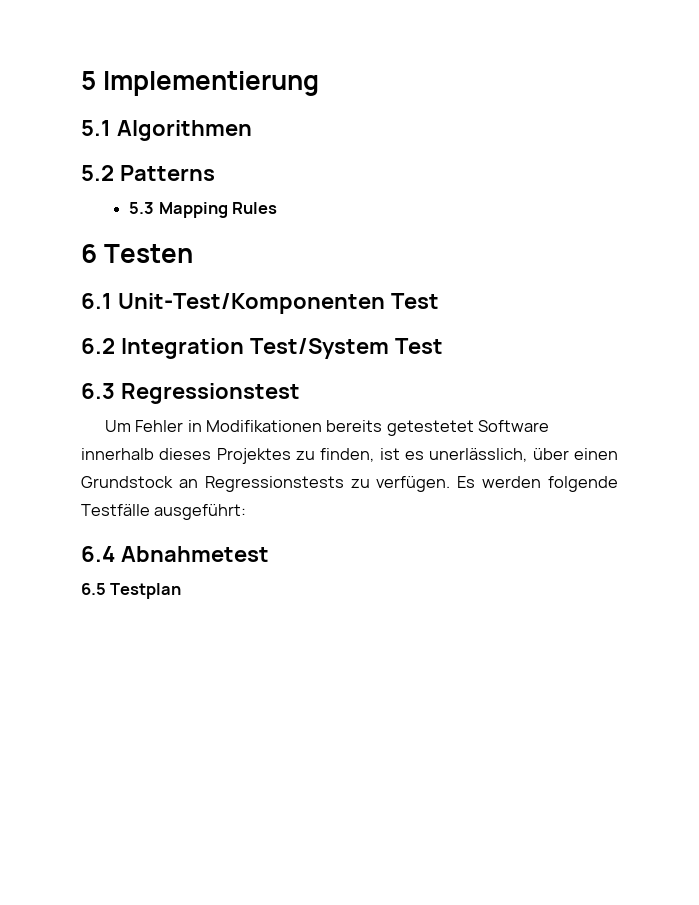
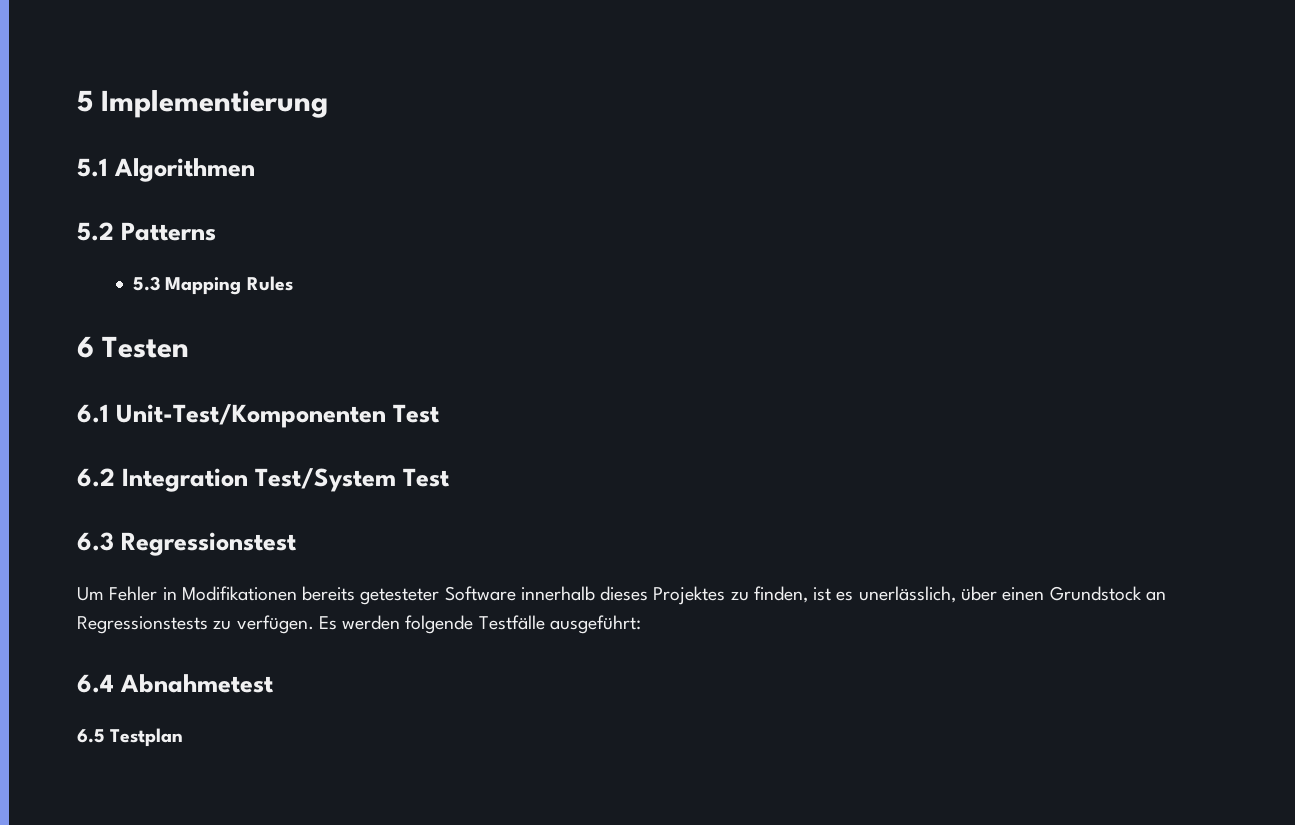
- Um Fehler in Modifikationen bereits getestetet Software innerhalb dieses Projektes zu finden, ist es unerlässlich, über einen Grundstock an Regressionstests zu verfügen.
+ Um Fehler in Modifikationen bereits getesteter Software innerhalb dieses Projektes zu finden, ist es unerlässlich, über einen Grundstock an Regressionstests zu verfügen.

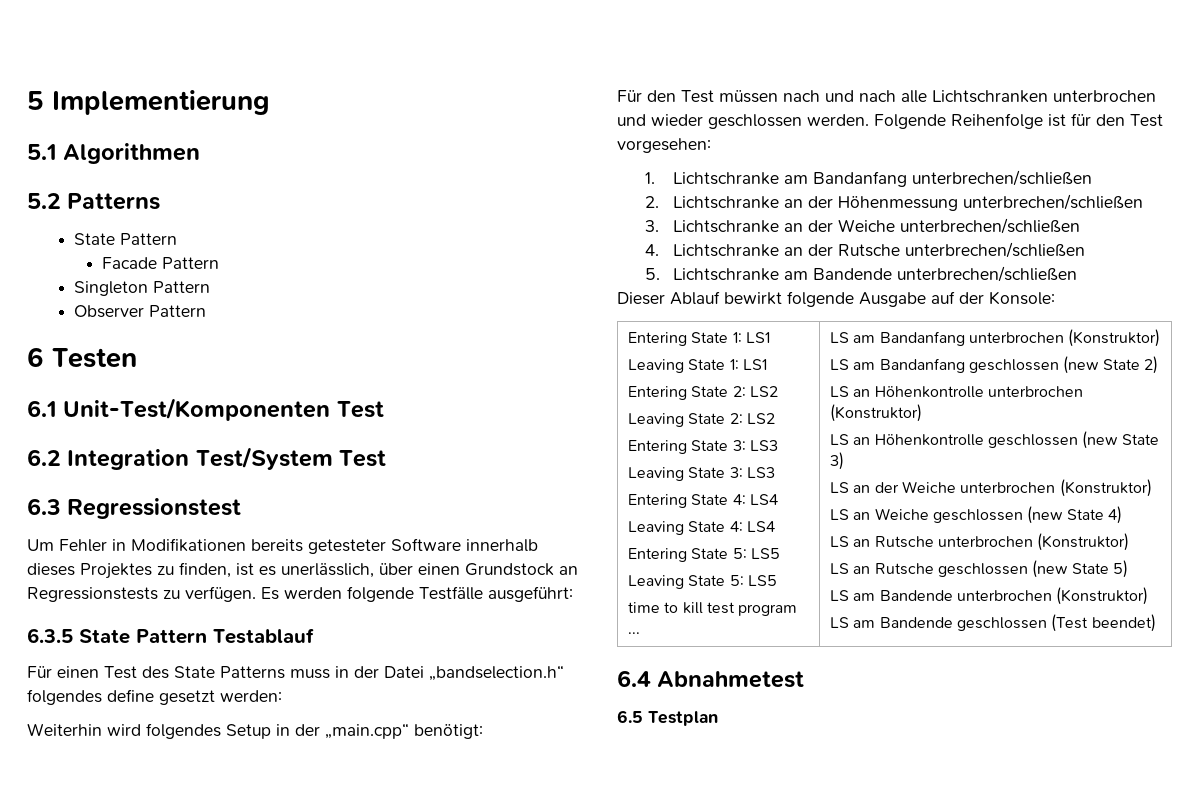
  5.2 Patterns
- 5.3 Mapping Rules
+ State Pattern
+ Facade Pattern
+ Singleton Pattern
+ Observer Pattern
+ 6.3.5 State Pattern Testablauf
+ Für einen Test des State Patterns muss in der Datei „bandselection.h“ folgendes define gesetzt werden:
+ Weiterhin wird folgendes Setup in der „main.cpp“ benötigt:
+ Für den Test müssen nach und nach alle Lichtschranken unterbrochen und wieder geschlossen werden. Folgende Reihenfolge ist für den Test vorgesehen:
+ 1. Lichtschranke am Bandanfang unterbrechen/schließen
+ 2. Lichtschranke an der Höhenmessung unterbrechen/schließen
+ 3. Lichtschranke an der Weiche unterbrechen/schließen
+ 4. Lichtschranke an der Rutsche unterbrechen/schließen
+ 5. Lichtschranke am Bandende unterbrechen/schließen
+ Dieser Ablauf bewirkt folgende Ausgabe auf der Konsole:
+ Entering State 1: LS1
+ Leaving State 1: LS1
+ Entering State 2: LS2
+ Leaving State 2: LS2
+ Entering State 3: LS3
+ Leaving State 3: LS3
+ Entering State 4: LS4
+ Leaving State 4: LS4
+ Entering State 5: LS5
+ Leaving State 5: LS5
+ time to kill test program ... | LS am Bandanfang unterbrochen (Konstruktor)
+ LS am Bandanfang geschlossen (new State 2)
+ LS an Höhenkontrolle unterbrochen (Konstruktor)
+ LS an Höhenkontrolle geschlossen (new State 3)
+ LS an der Weiche unterbrochen (Konstruktor)
+ LS an Weiche geschlossen (new State 4)
+ LS an Rutsche unterbrochen (Konstruktor)
+ LS an Rutsche geschlossen (new State 5)
+ LS am Bandende unterbrochen (Konstruktor)
+ LS am Bandende geschlossen (Test beendet)

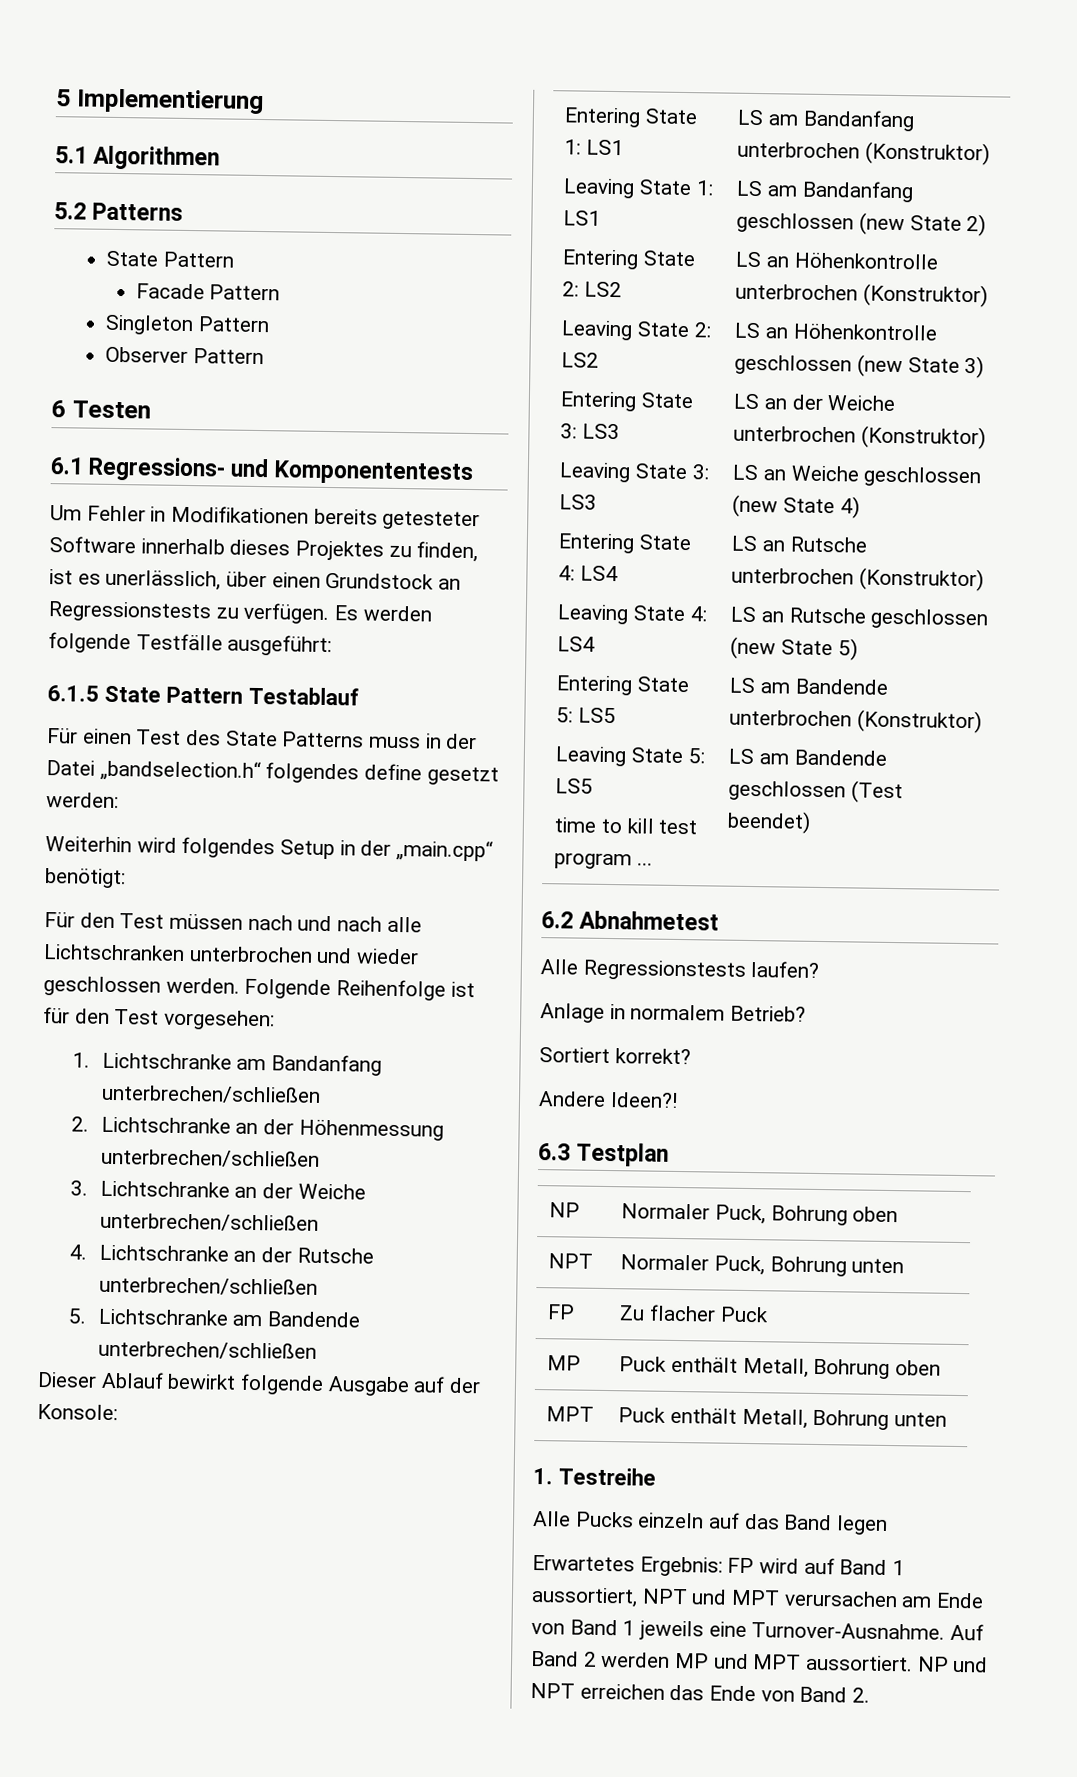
- 6.1 Unit-Test/Komponenten Test
- 6.2 Integration Test/System Test
- 6.3 Regressionstest
+ 6.1 Regressions- und Komponententests
- 6.3.5 State Pattern Testablauf
+ 6.1.5 State Pattern Testablauf
- 6.4 Abnahmetest
+ 6.2 Abnahmetest
- 6.5 Testplan
+ Alle Regressionstests laufen?
+ Anlage in normalem Betrieb?
+ Sortiert korrekt?
+ Andere Ideen?!
+ 6.3 Testplan
+ NP | Normaler Puck, Bohrung oben
+ NPT | Normaler Puck, Bohrung unten
+ FP | Zu flacher Puck
+ MP | Puck enthält Metall, Bohrung oben
+ MPT | Puck enthält Metall, Bohrung unten
+ 1. Testreihe
+ Alle Pucks einzeln auf das Band legen
+ Erwartetes Ergebnis: FP wird auf Band 1 aussortiert, NPT und MPT verursachen am Ende von Band 1 jeweils eine Turnover-Ausnahme. Auf Band 2 werden MP und MPT aussortiert. NP und NPT erreichen das Ende von Band 2.

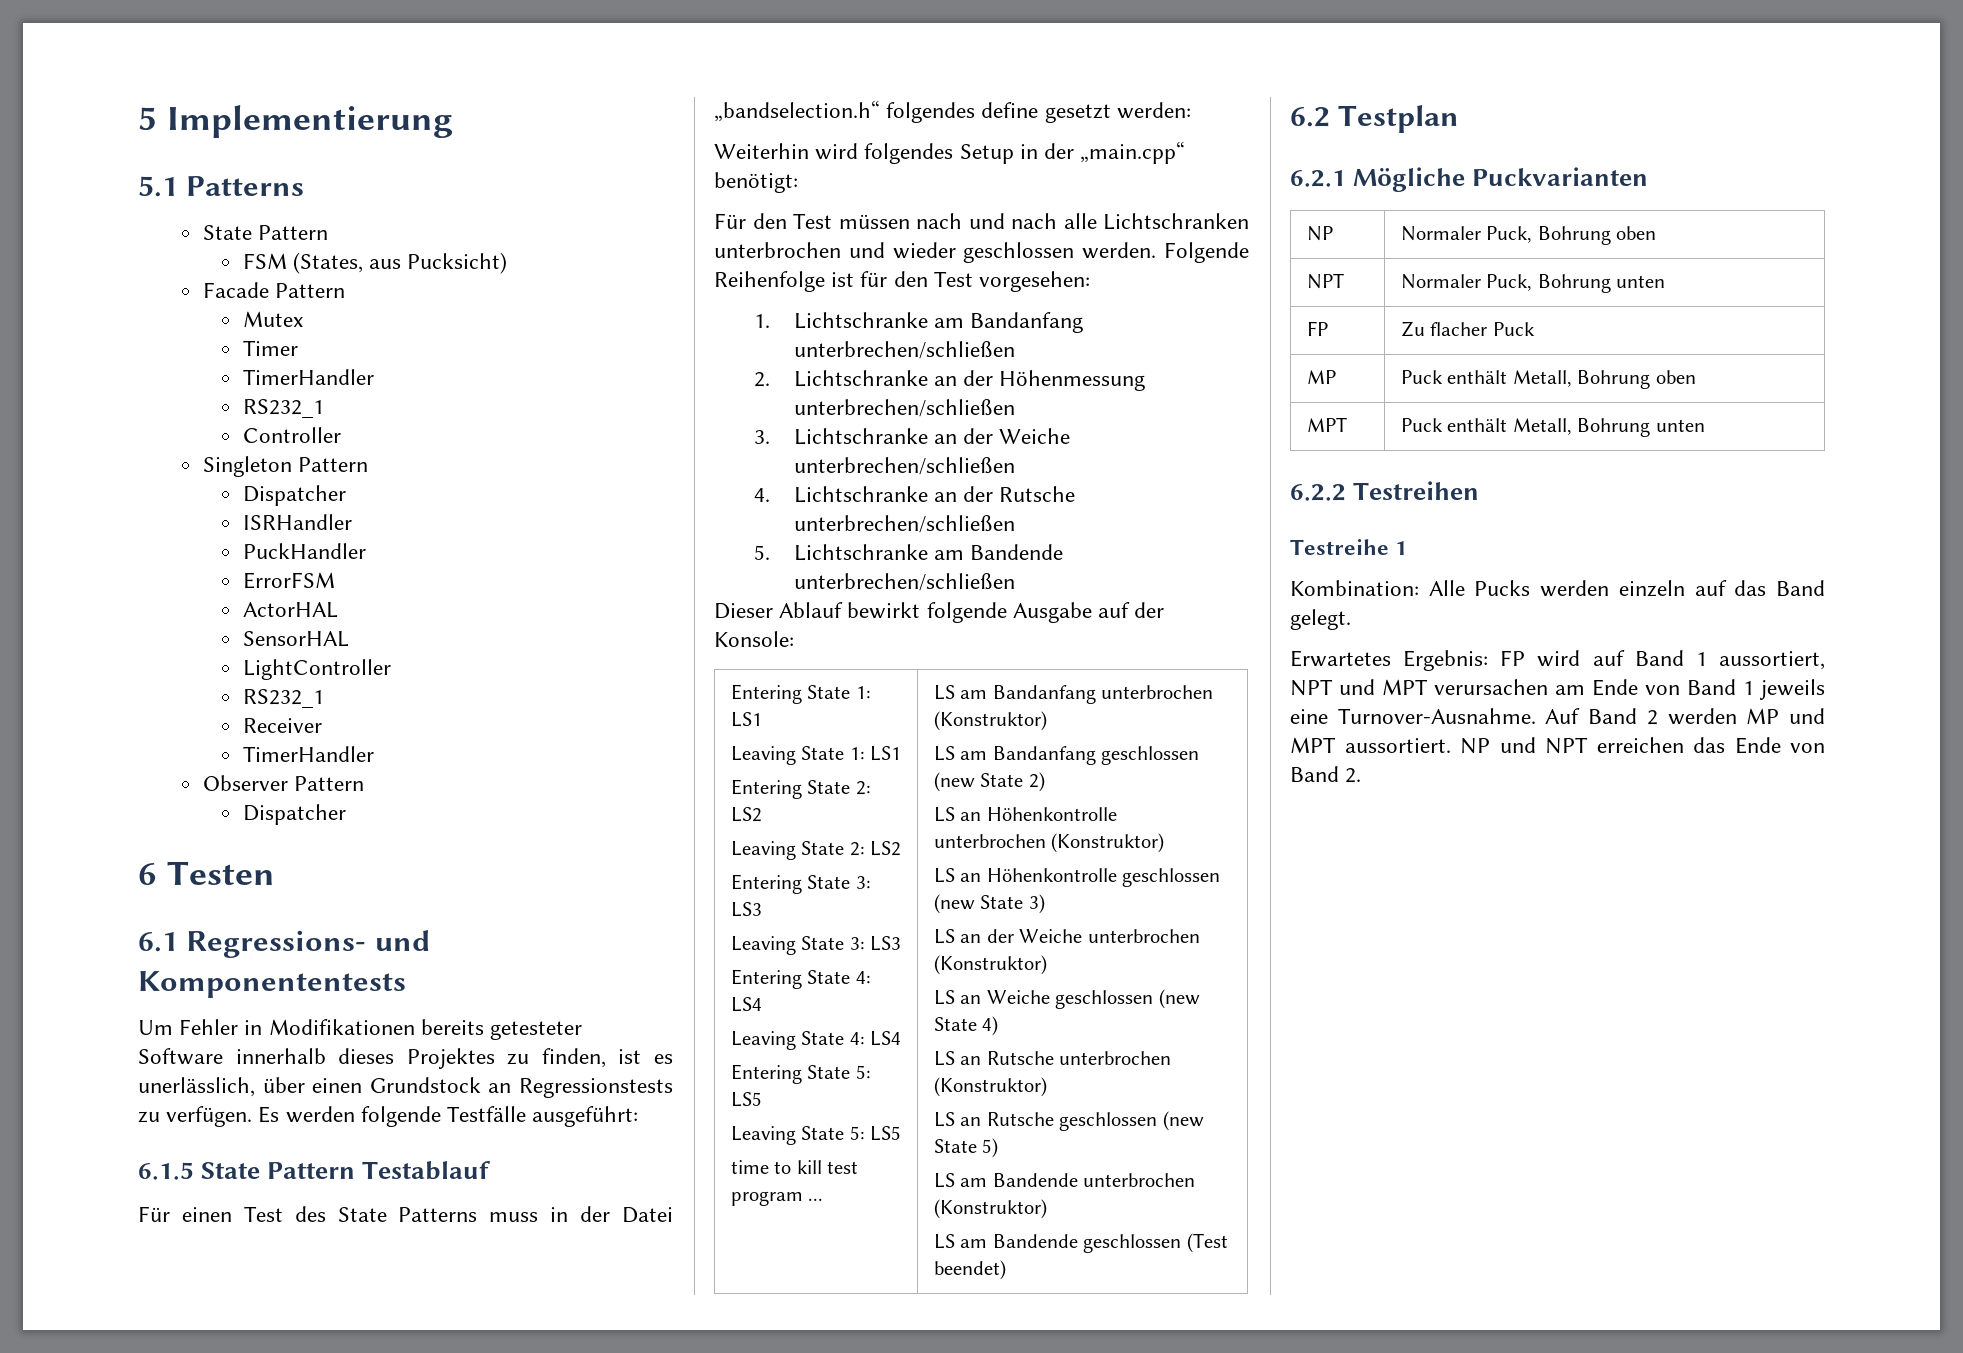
- 5.1 Algorithmen
- 5.2 Patterns
+ 5.1 Patterns
+ FSM (States, aus Pucksicht)
  Facade Pattern
+ Mutex
+ Timer
+ TimerHandler
+ RS232_1
+ Controller
  Singleton Pattern
+ Dispatcher
+ ISRHandler
+ PuckHandler
+ ErrorFSM
+ ActorHAL
+ SensorHAL
+ LightController
+ RS232_1
+ Receiver
+ TimerHandler
  Observer Pattern
+ Dispatcher
- 6.2 Abnahmetest
- Alle Regressionstests laufen?
- Anlage in normalem Betrieb?
- Sortiert korrekt?
- Andere Ideen?!
- 6.3 Testplan
+ 6.2 Testplan
+ 6.2.1 Mögliche Puckvarianten
- 1. Testreihe
- Alle Pucks einzeln auf das Band legen
+ 6.2.2 Testreihen
+ Testreihe 1
+ Kombination: Alle Pucks werden einzeln auf das Band gelegt.

